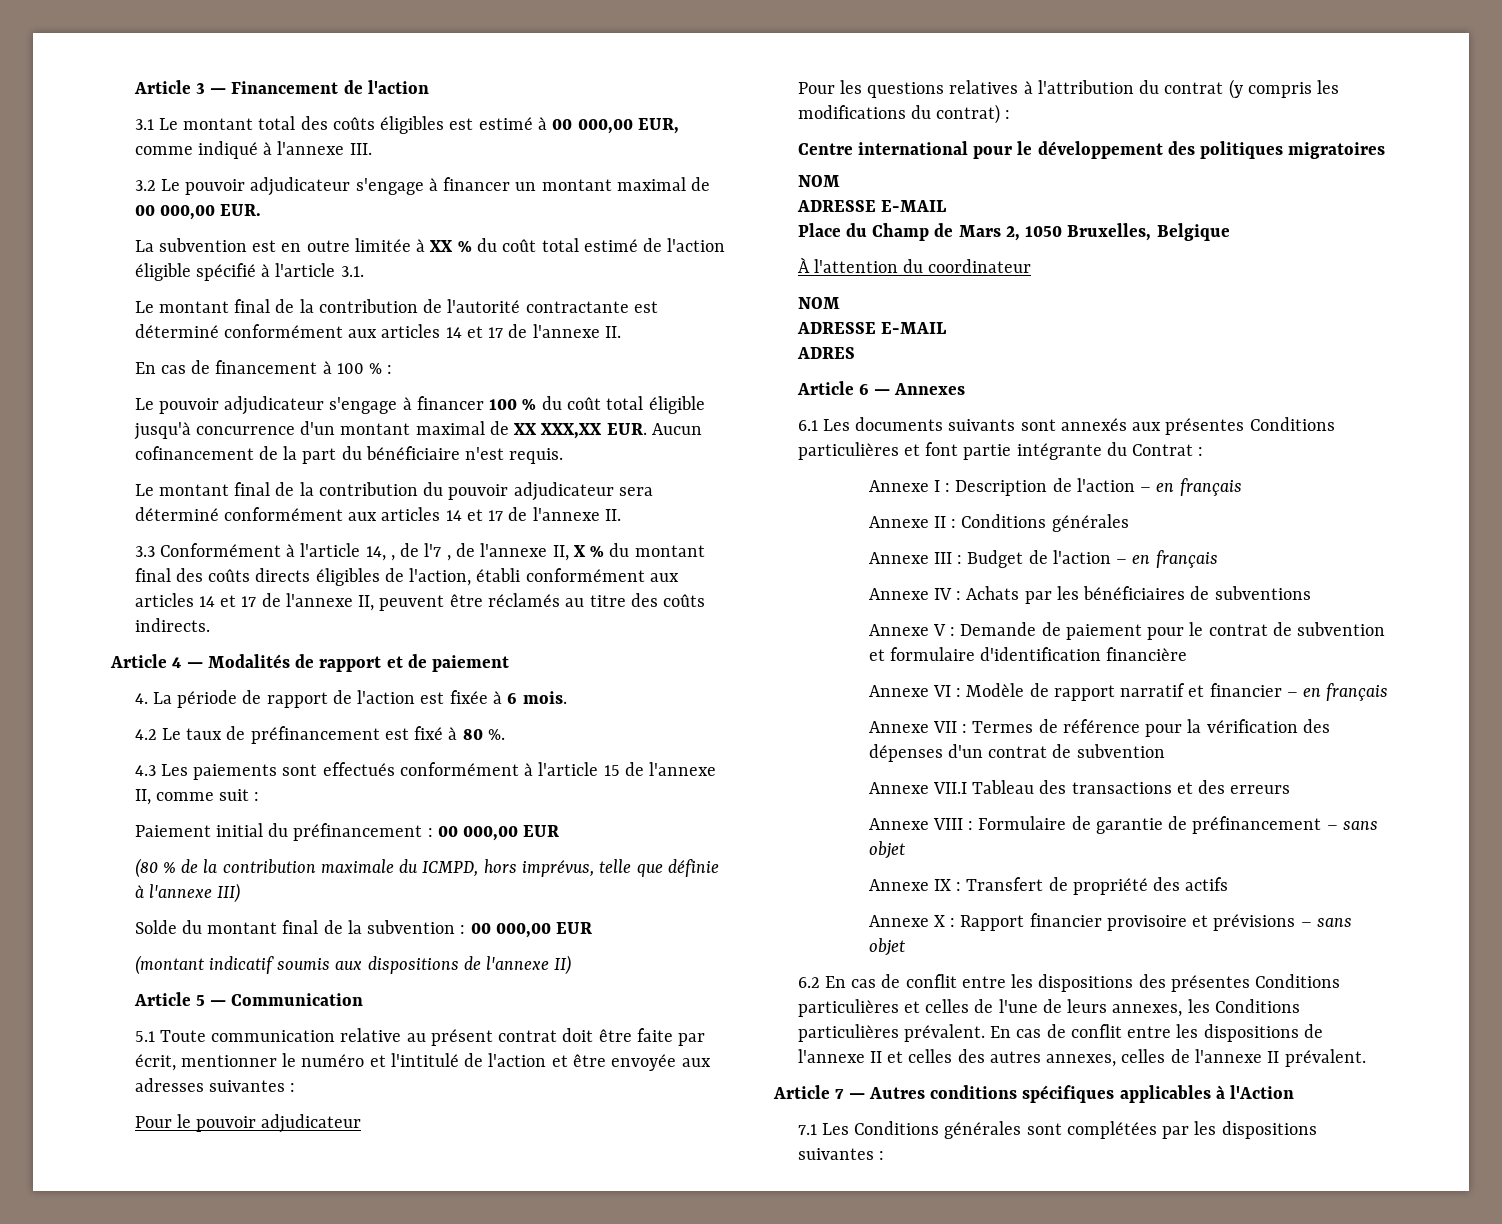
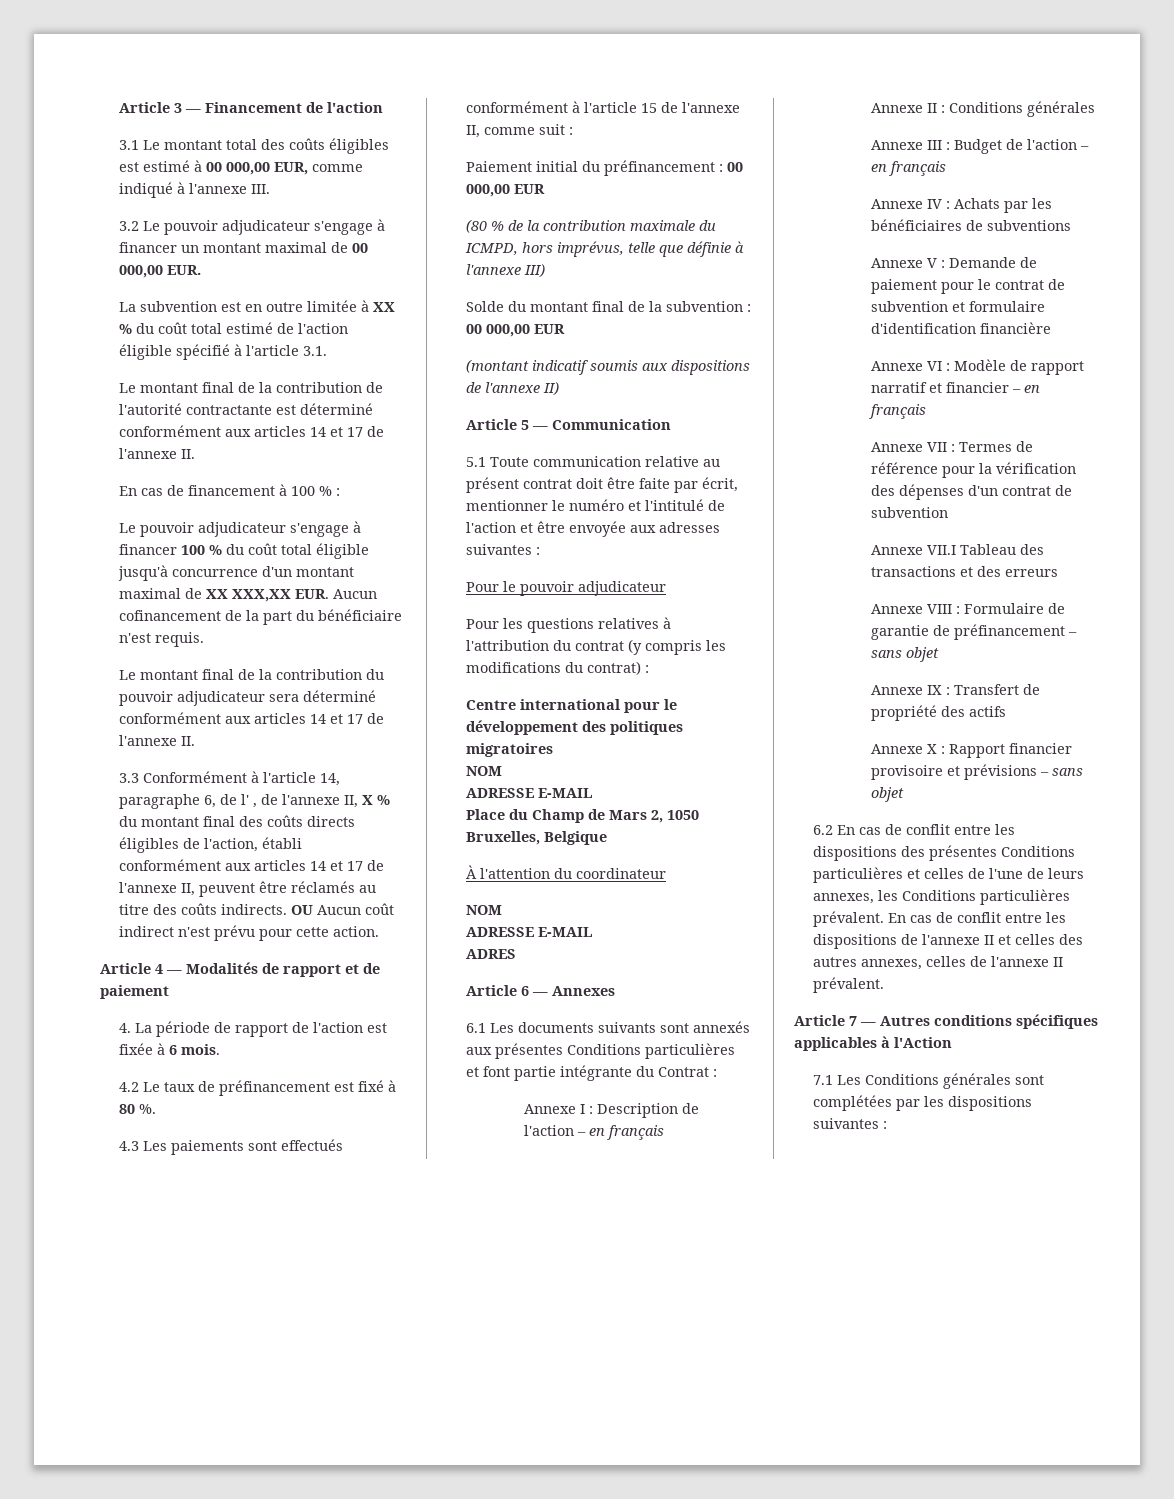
- 3.3 Conformément à l'article 14, , de l'7 , de l'annexe II, X % du montant final des coûts directs éligibles de l'action, établi conformément aux articles 14 et 17 de l'annexe II, peuvent être réclamés au titre des coûts indirects.
+ 3.3 Conformément à l'article 14, paragraphe 6, de l' , de l'annexe II, X % du montant final des coûts directs éligibles de l'action, établi conformément aux articles 14 et 17 de l'annexe II, peuvent être réclamés au titre des coûts indirects. OU Aucun coût indirect n'est prévu pour cette action.

